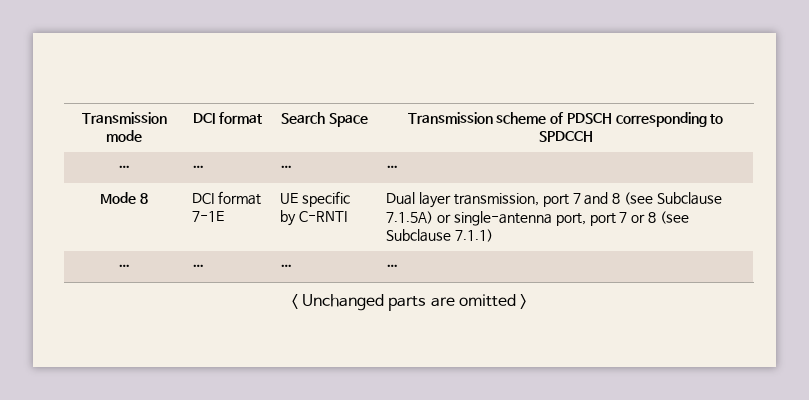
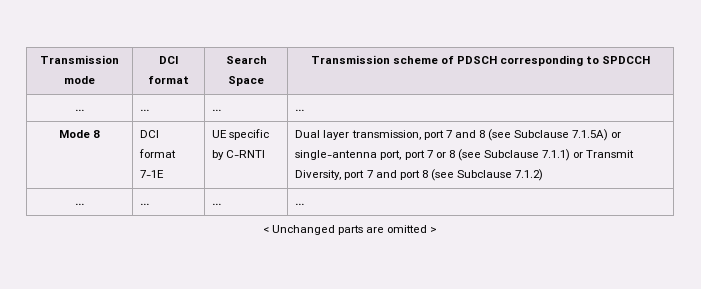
- Mode 8 | DCI format 7-1E | UE specific by C-RNTI | Dual layer transmission, port 7 and 8 (see Subclause 7.1.5A) or single-antenna port, port 7 or 8 (see Subclause 7.1.1)
+ Mode 8 | DCI format 7-1E | UE specific by C-RNTI | Dual layer transmission, port 7 and 8 (see Subclause 7.1.5A) or single-antenna port, port 7 or 8 (see Subclause 7.1.1) or Transmit Diversity, port 7 and port 8 (see Subclause 7.1.2)

